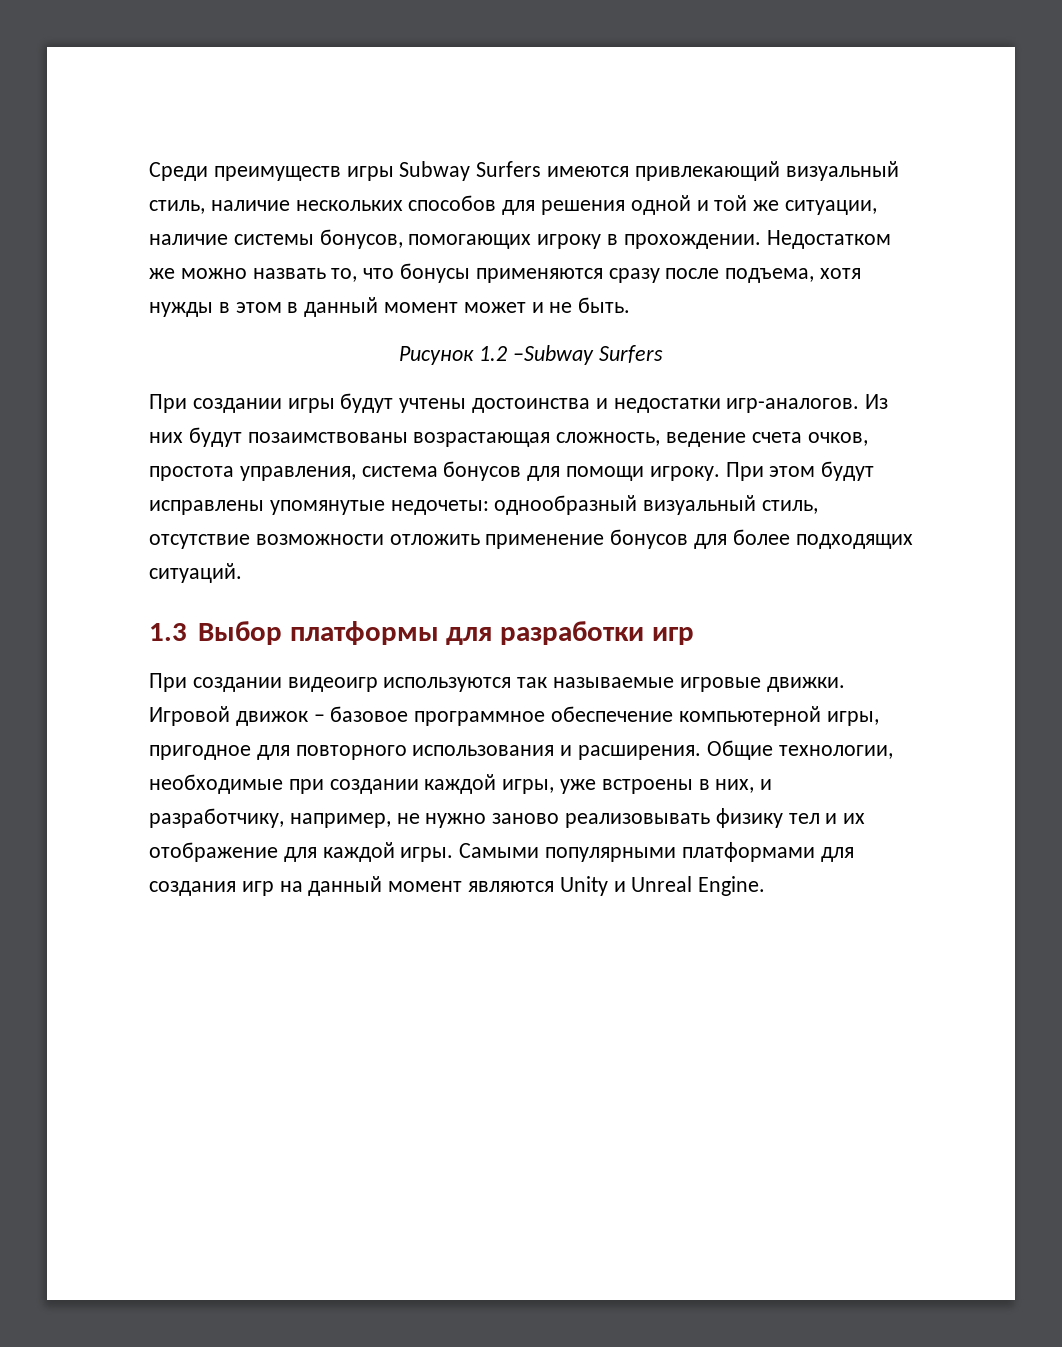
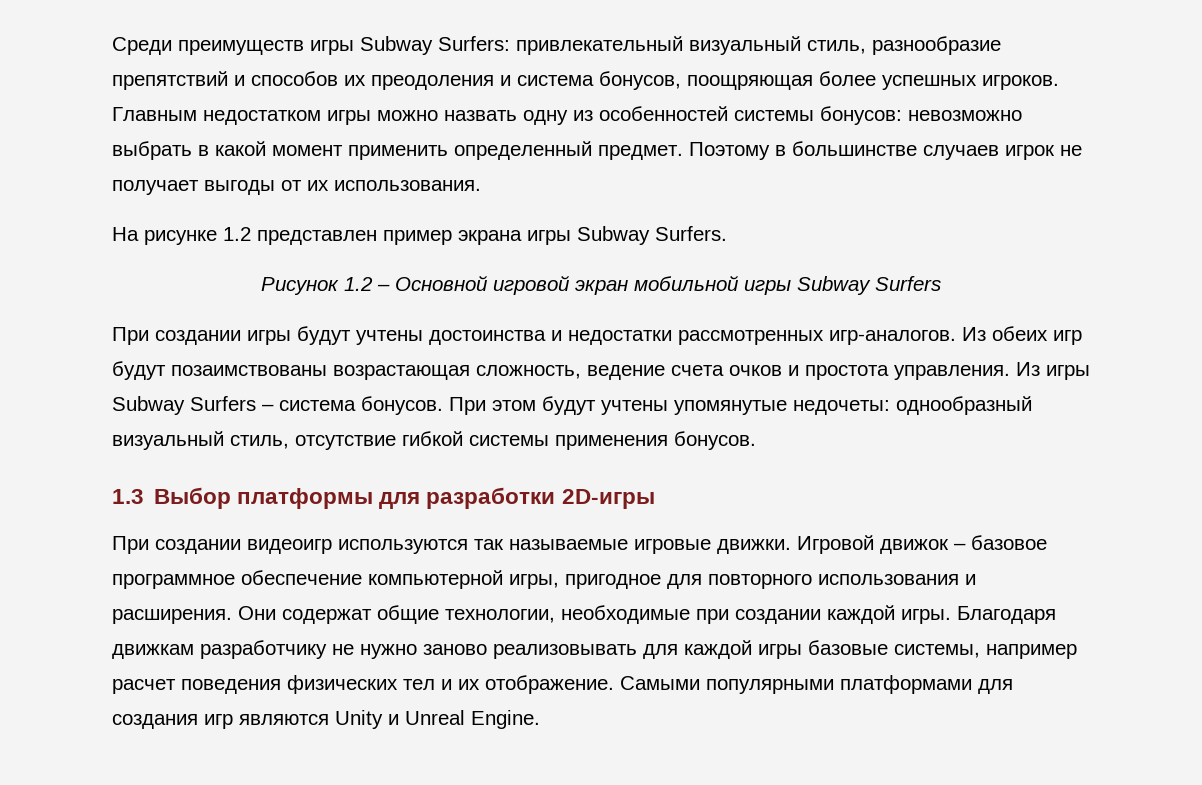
- Среди преимуществ игры Subway Surfers имеются привлекающий визуальный стиль, наличие нескольких способов для решения одной и той же ситуации, наличие системы бонусов, помогающих игроку в прохождении. Недостатком же можно назвать то, что бонусы применяются сразу после подъема, хотя нужды в этом в данный момент может и не быть.
- Рисунок 1.2 –Subway Surfers
+ Среди преимуществ игры Subway Surfers: привлекательный визуальный стиль, разнообразие препятствий и способов их преодоления и система бонусов, поощряющая более успешных игроков. Главным недостатком игры можно назвать одну из особенностей системы бонусов: невозможно выбрать в какой момент применить определенный предмет. Поэтому в большинстве случаев игрок не получает выгоды от их использования.
+ На рисунке 1.2 представлен пример экрана игры Subway Surfers.
+ Рисунок 1.2 – Основной игровой экран мобильной игры Subway Surfers
- При создании игры будут учтены достоинства и недостатки игр-аналогов.
+ При создании игры будут учтены достоинства и недостатки рассмотренных игр-аналогов.
- Из них будут позаимствованы возрастающая сложность, ведение счета очков, простота управления, система бонусов для помощи игроку.
+ Из обеих игр будут позаимствованы возрастающая сложность, ведение счета очков и простота управления. Из игры Subway Surfers – система бонусов.
- При этом будут исправлены упомянутые недочеты: однообразный визуальный стиль, отсутствие возможности отложить применение бонусов для более подходящих ситуаций.
+ При этом будут учтены упомянутые недочеты: однообразный визуальный стиль, отсутствие гибкой системы применения бонусов.
- 1.3 Выбор платформы для разработки игр
+ 1.3 Выбор платформы для разработки 2D-игры
- Общие технологии, необходимые при создании каждой игры, уже встроены в них, и разработчику, например, не нужно заново реализовывать физику тел и их отображение для каждой игры.
+ Они содержат общие технологии, необходимые при создании каждой игры. Благодаря движкам разработчику не нужно заново реализовывать для каждой игры базовые системы, например расчет поведения физических тел и их отображение.
- Самыми популярными платформами для создания игр на данный момент являются Unity и Unreal Engine.
+ Самыми популярными платформами для создания игр являются Unity и Unreal Engine.

